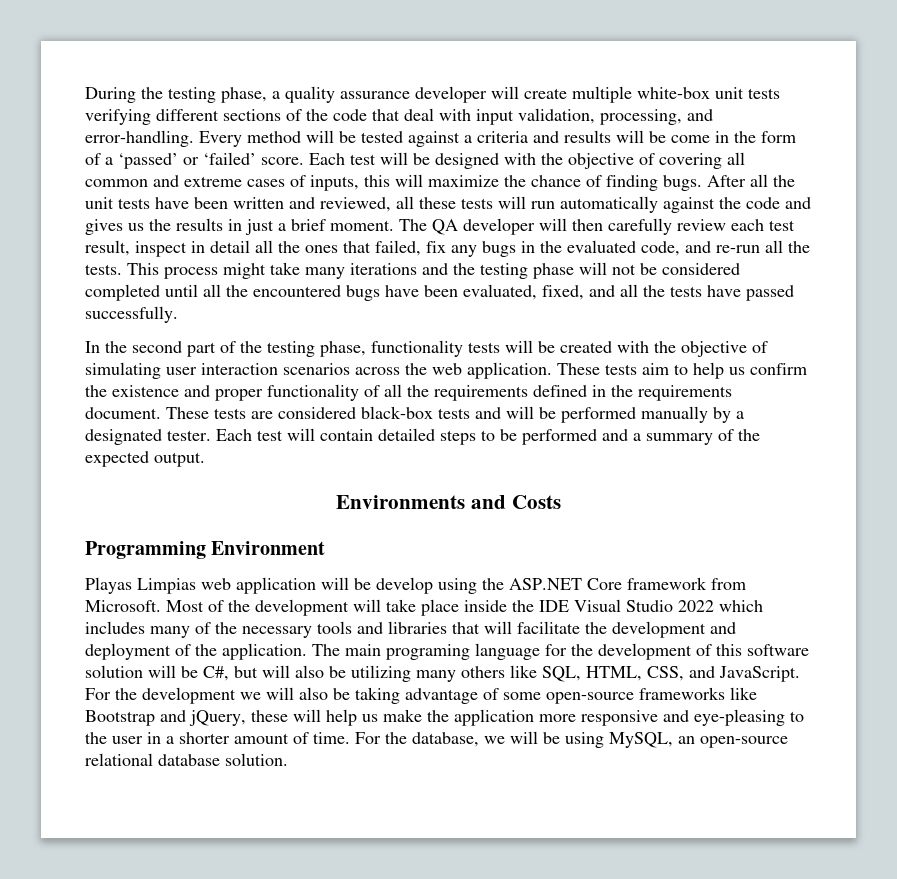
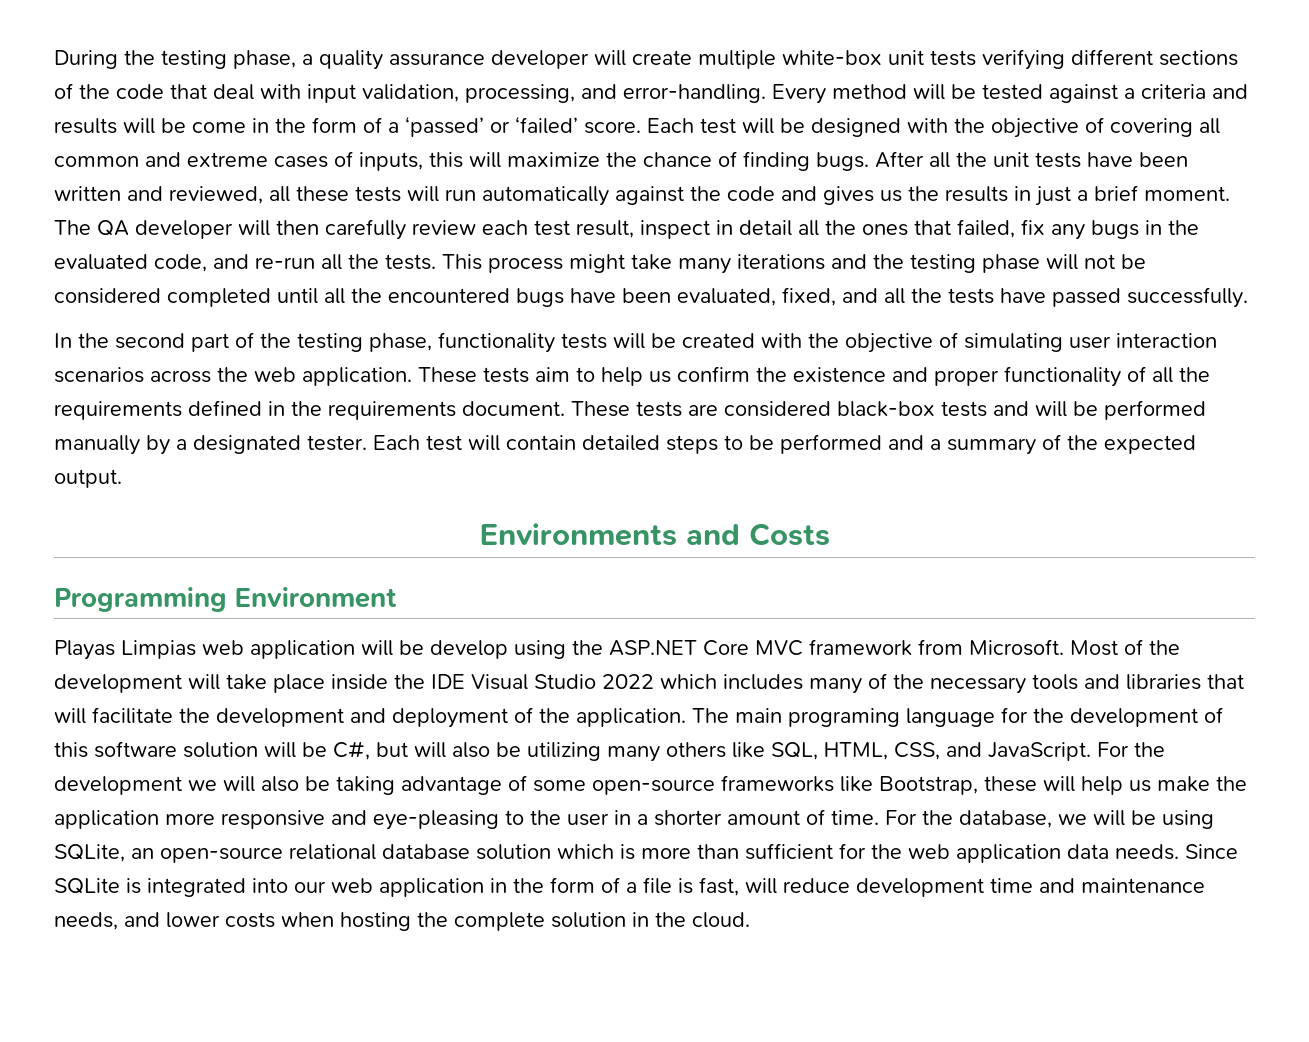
- Playas Limpias web application will be develop using the ASP.NET Core framework from Microsoft.
+ Playas Limpias web application will be develop using the ASP.NET Core MVC framework from Microsoft.
- For the development we will also be taking advantage of some open-source frameworks like Bootstrap and jQuery, these will help us make the application more responsive and eye-pleasing to the user in a shorter amount of time.
+ For the development we will also be taking advantage of some open-source frameworks like Bootstrap, these will help us make the application more responsive and eye-pleasing to the user in a shorter amount of time.
- For the database, we will be using MySQL, an open-source relational database solution.
+ For the database, we will be using SQLite, an open-source relational database solution which is more than sufficient for the web application data needs. Since SQLite is integrated into our web application in the form of a file is fast, will reduce development time and maintenance needs, and lower costs when hosting the complete solution in the cloud.

